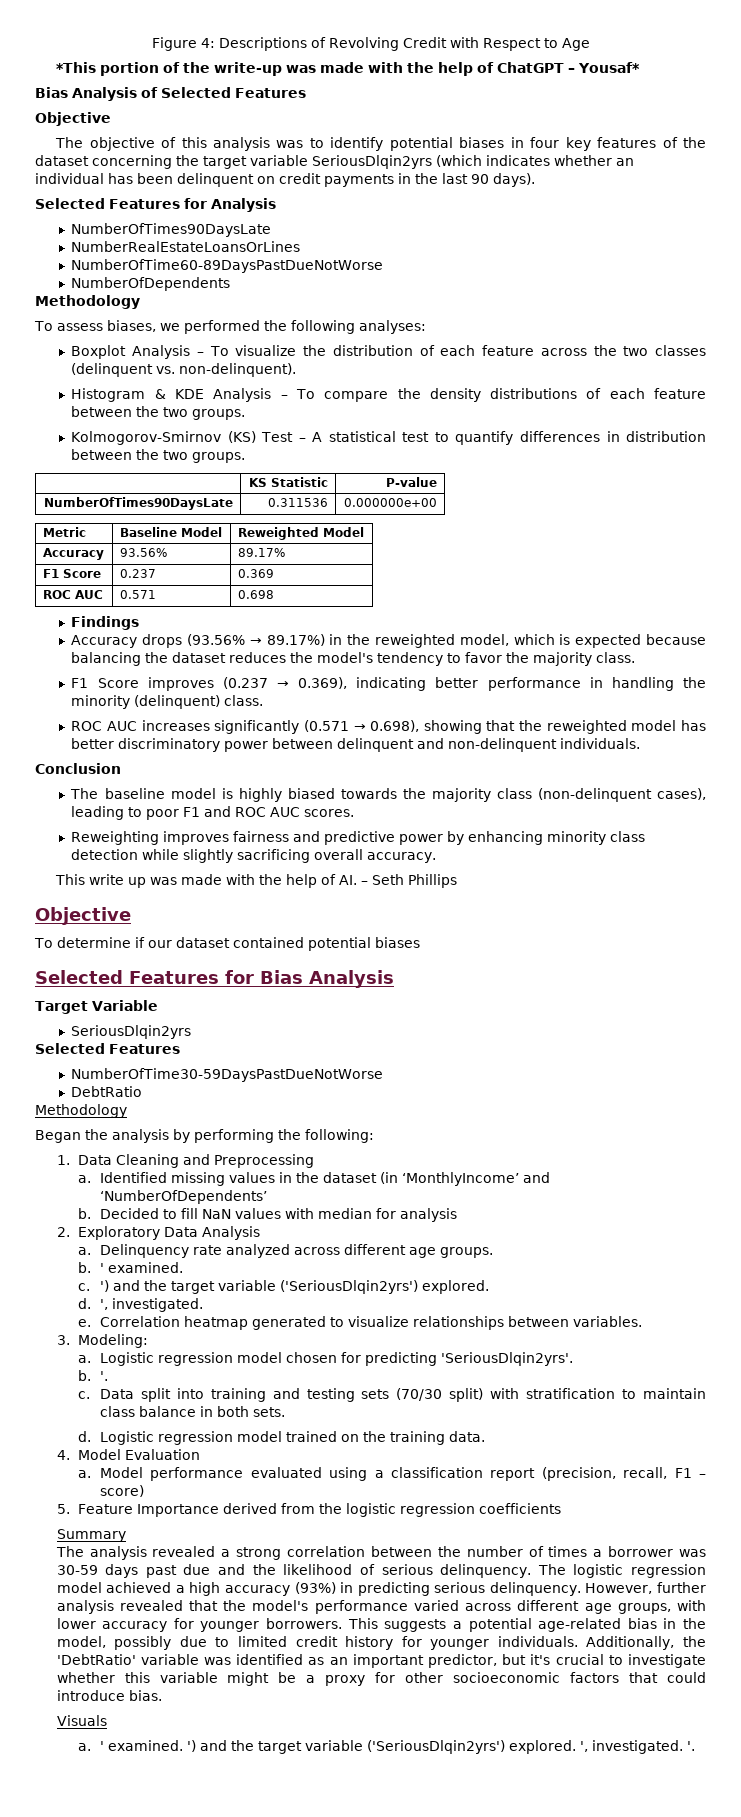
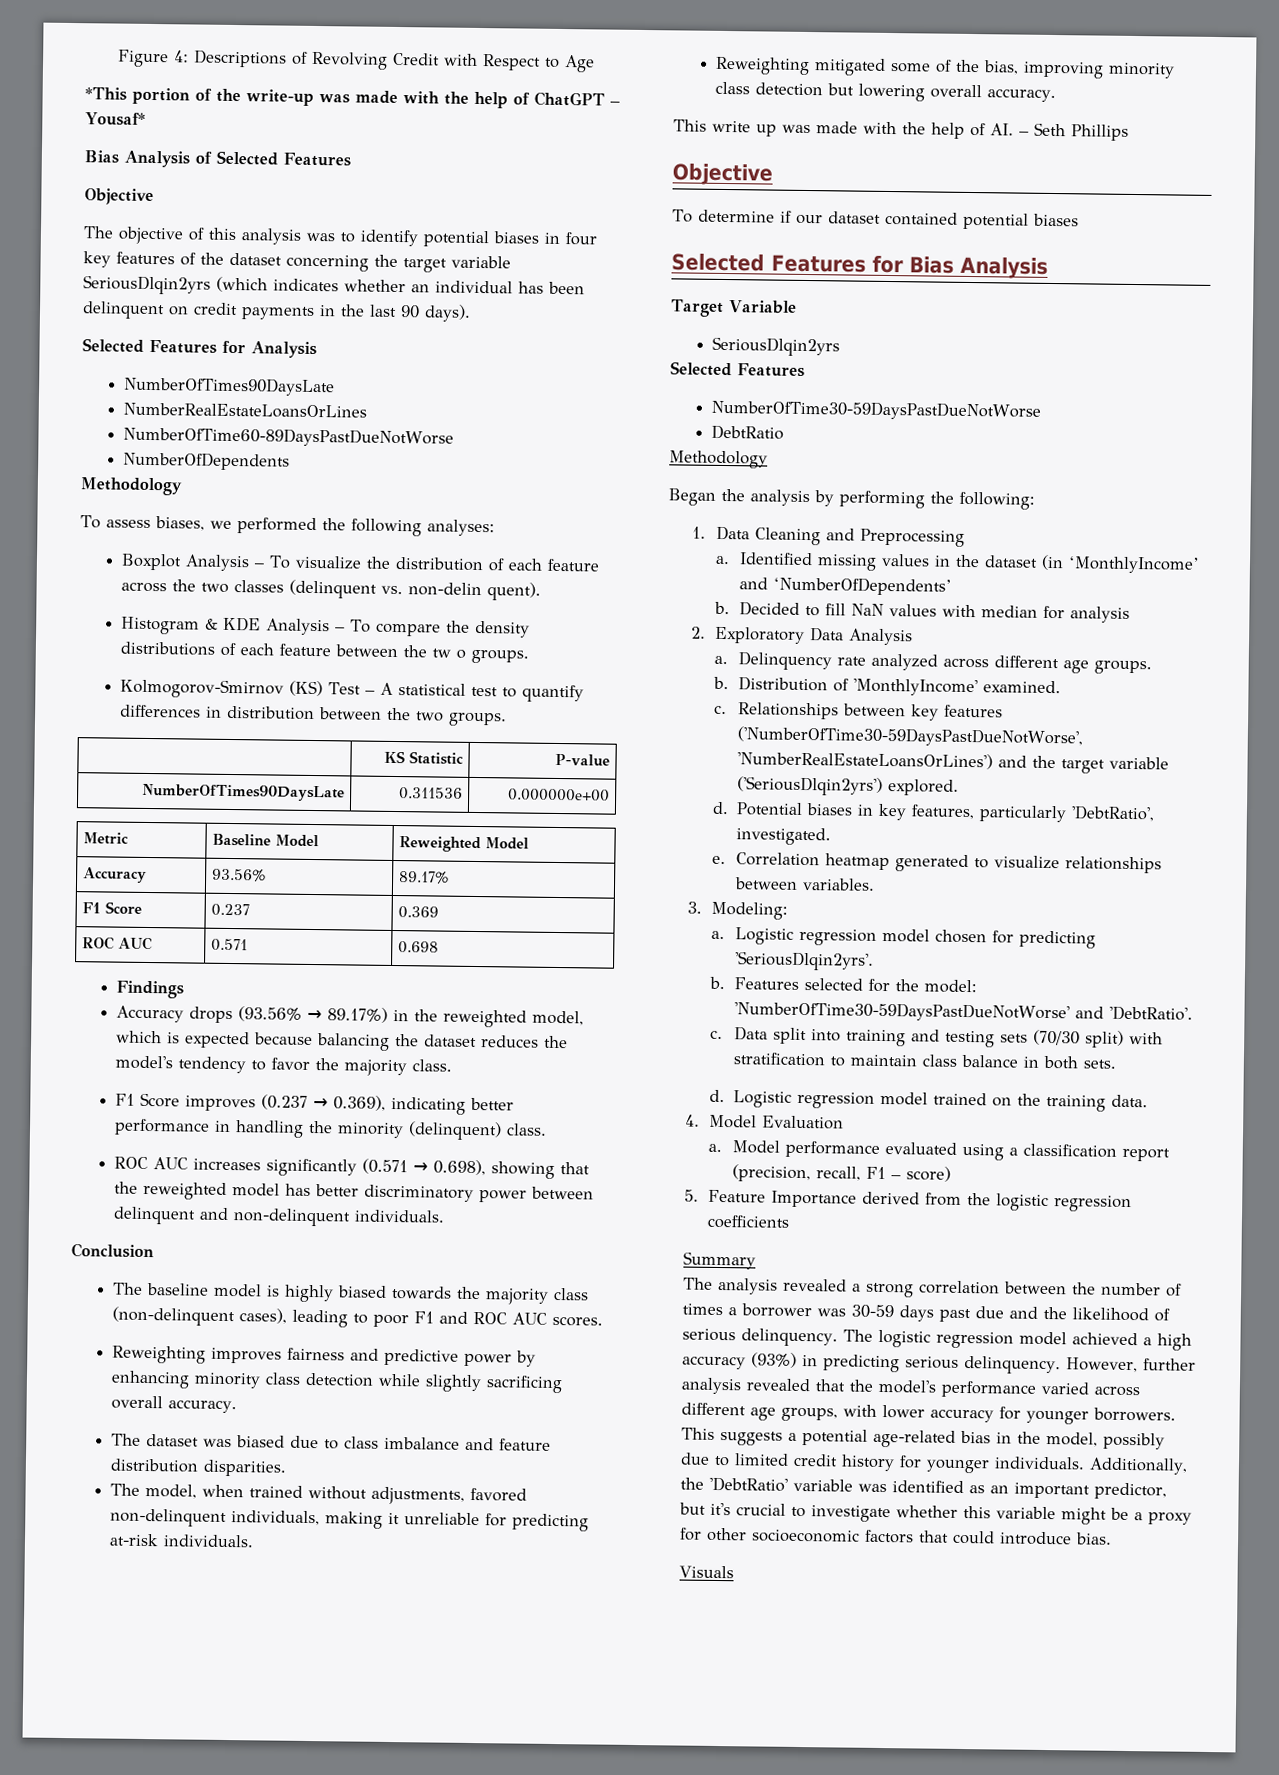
- Boxplot Analysis – To visualize the distribution of each feature across the two classes (delinquent vs. non-delinquent).
+ Boxplot Analysis – To visualize the distribution of each feature across the two classes (delinquent vs. non-delin quent).
- Histogram & KDE Analysis – To compare the density distributions of each feature between the two groups.
+ Histogram & KDE Analysis – To compare the density distributions of each feature between the tw o groups.
+ The dataset was biased due to class imbalance and feature distribution disparities.
+ The model, when trained without adjustments, favored non-delinquent individuals, making it unreliable for predicting at-risk individuals.
+ Reweighting mitigated some of the bias, improving minority class detection but lowering overall accuracy.
- b. ' examined.
+ b. Distribution of 'MonthlyIncome' examined.
- c. ') and the target variable ('SeriousDlqin2yrs') explored.
+ c. Relationships between key features ('NumberOfTime30-59DaysPastDueNotWorse', 'NumberRealEstateLoansOrLines') and the target variable ('SeriousDlqin2yrs') explored.
- d. ', investigated.
+ d. Potential biases in key features, particularly 'DebtRatio', investigated.
- b. '.
+ b. Features selected for the model: 'NumberOfTime30-59DaysPastDueNotWorse' and 'DebtRatio'.
- a. ' examined. ') and the target variable ('SeriousDlqin2yrs') explored. ', investigated. '.

